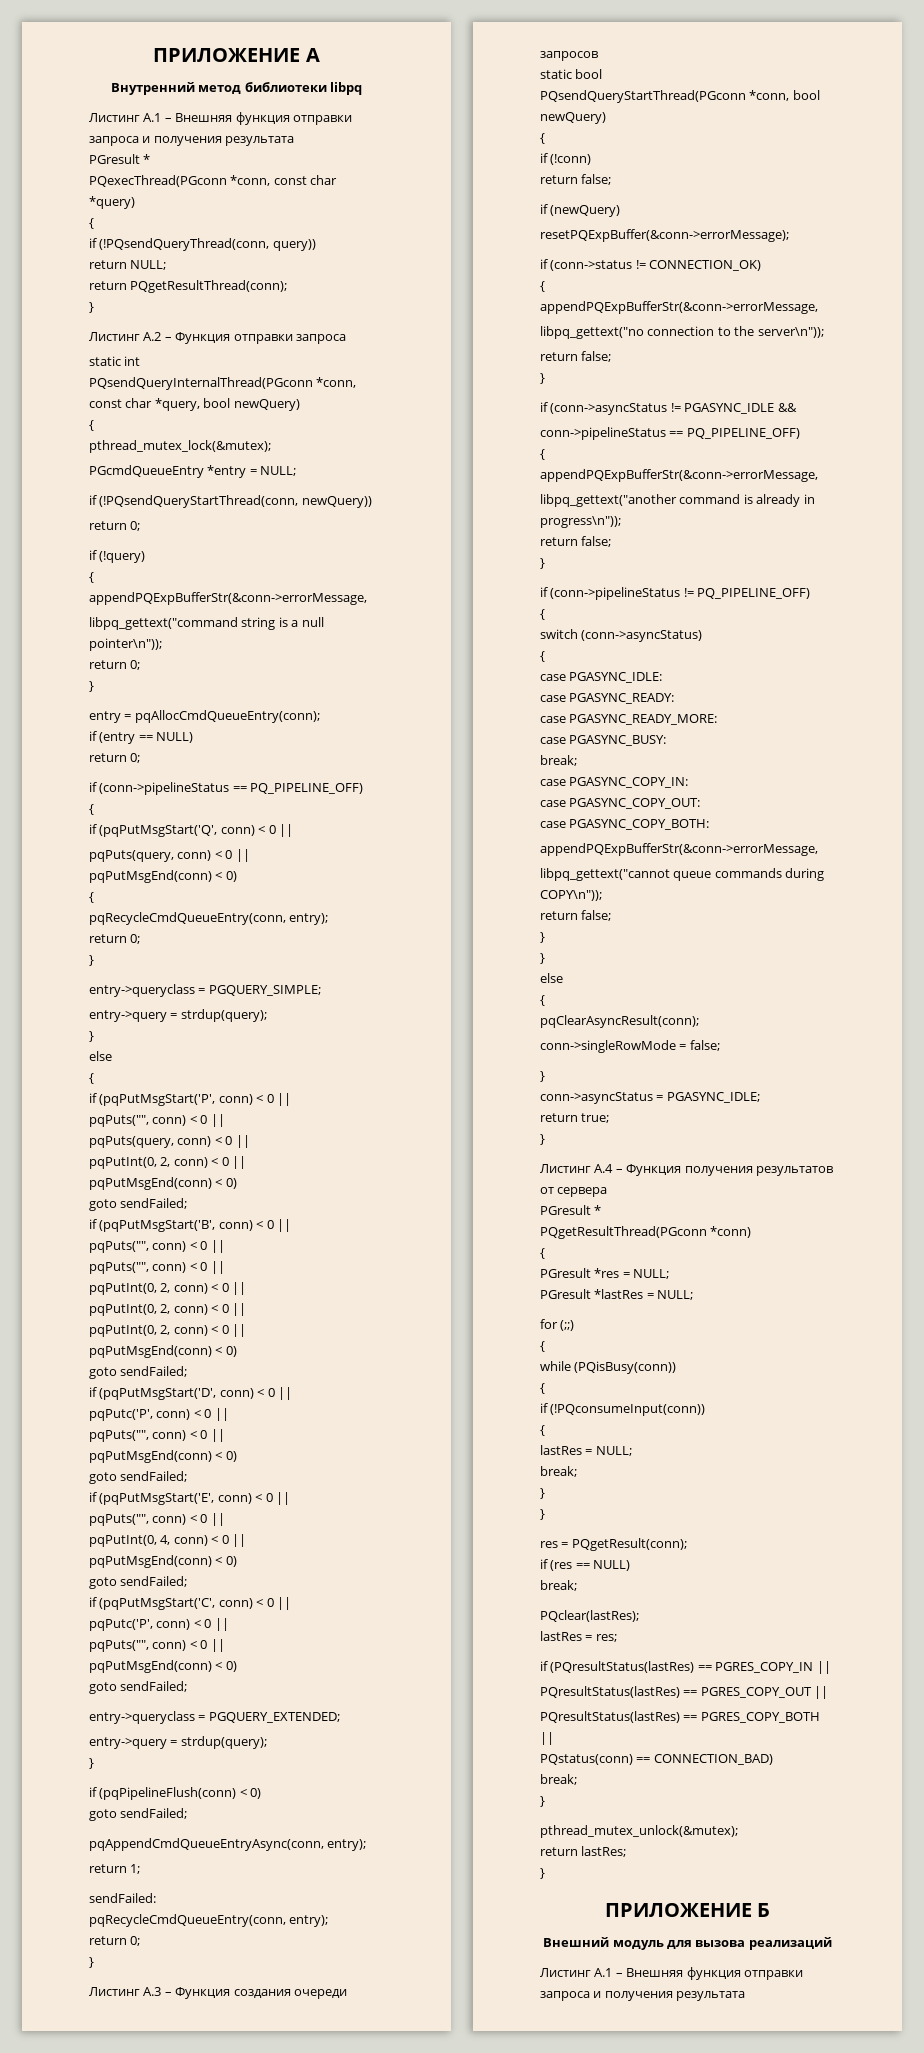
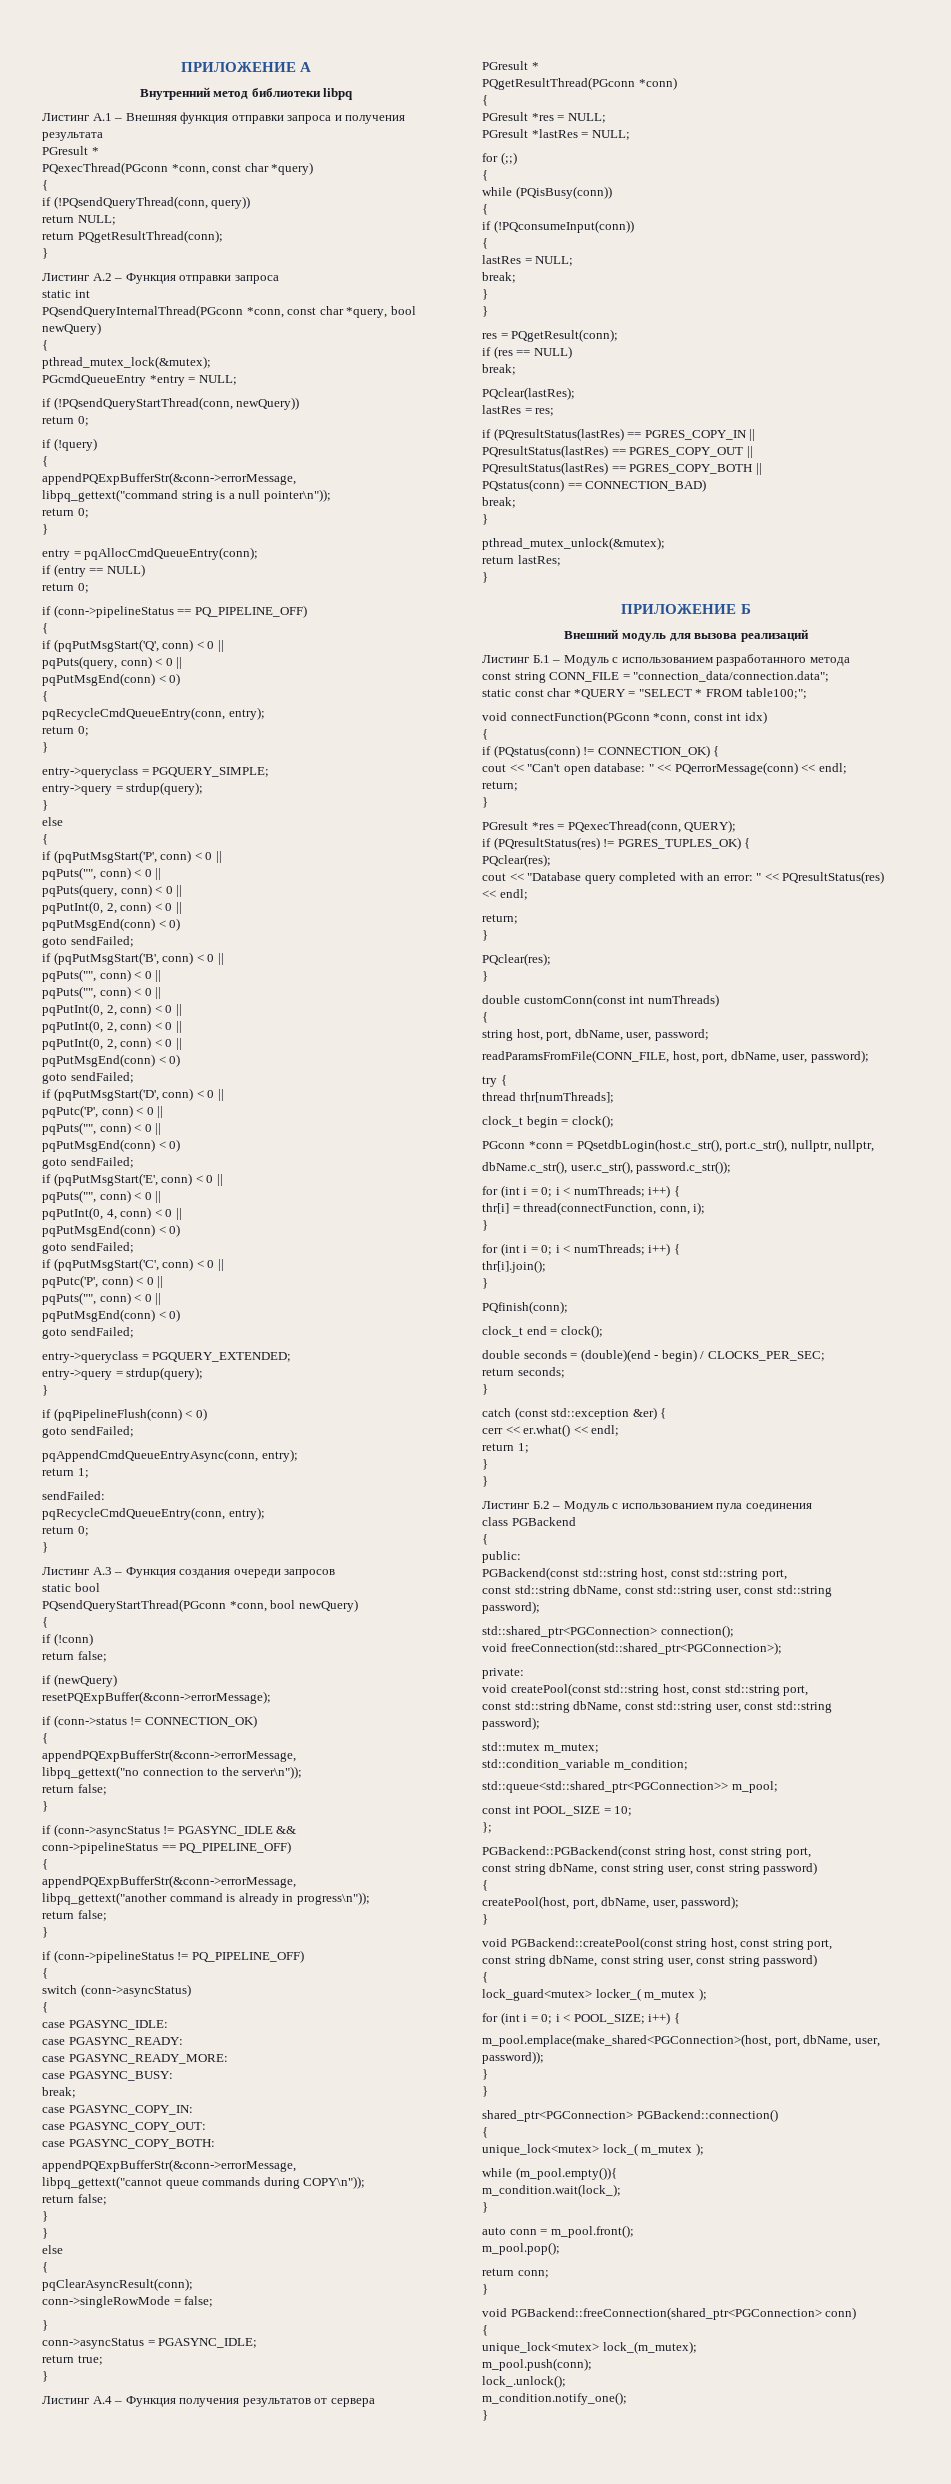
  Внешний модуль для вызова реализаций
- Листинг А.1 – Внешняя функция отправки запроса и получения результата
+ Листинг Б.1 – Модуль с использованием разработанного метода
+ const string CONN_FILE = "connection_data/connection.data";
+ static const char *QUERY = "SELECT * FROM table100;";
+ void connectFunction(PGconn *conn, const int idx)
+ {
+ if (PQstatus(conn) != CONNECTION_OK) {
+ cout << "Can't open database: " << PQerrorMessage(conn) << endl;
+ return;
+ }
+ PGresult *res = PQexecThread(conn, QUERY);
+ if (PQresultStatus(res) != PGRES_TUPLES_OK) {
+ PQclear(res);
+ cout << "Database query completed with an error: " << PQresultStatus(res) << endl;
+ return;
+ }
+ PQclear(res);
+ }
+ double customConn(const int numThreads)
+ {
+ string host, port, dbName, user, password;
+ readParamsFromFile(CONN_FILE, host, port, dbName, user, password);
+ try {
+ thread thr[numThreads];
+ clock_t begin = clock();
+ PGconn *conn = PQsetdbLogin(host.c_str(), port.c_str(), nullptr, nullptr,
+ dbName.c_str(), user.c_str(), password.c_str());
+ for (int i = 0; i < numThreads; i++) {
+ thr[i] = thread(connectFunction, conn, i);
+ }
+ for (int i = 0; i < numThreads; i++) {
+ thr[i].join();
+ }
+ PQfinish(conn);
+ clock_t end = clock();
+ double seconds = (double)(end - begin) / CLOCKS_PER_SEC;
+ return seconds;
+ }
+ catch (const std::exception &er) {
+ cerr << er.what() << endl;
+ return 1;
+ }
+ }
+ Листинг Б.2 – Модуль с использованием пула соединения
+ class PGBackend
+ {
+ public:
+ PGBackend(const std::string host, const std::string port,
+ const std::string dbName, const std::string user, const std::string password);
+ std::shared_ptr<PGConnection> connection();
+ void freeConnection(std::shared_ptr<PGConnection>);
+ private:
+ void createPool(const std::string host, const std::string port,
+ const std::string dbName, const std::string user, const std::string password);
+ std::mutex m_mutex;
+ std::condition_variable m_condition;
+ std::queue<std::shared_ptr<PGConnection>> m_pool;
+ const int POOL_SIZE = 10;
+ };
+ PGBackend::PGBackend(const string host, const string port,
+ const string dbName, const string user, const string password)
+ {
+ createPool(host, port, dbName, user, password);
+ }
+ void PGBackend::createPool(const string host, const string port,
+ const string dbName, const string user, const string password)
+ {
+ lock_guard<mutex> locker_( m_mutex );
+ for (int i = 0; i < POOL_SIZE; i++) {
+ m_pool.emplace(make_shared<PGConnection>(host, port, dbName, user, password));
+ }
+ }
+ shared_ptr<PGConnection> PGBackend::connection()
+ {
+ unique_lock<mutex> lock_( m_mutex );
+ while (m_pool.empty()){
+ m_condition.wait(lock_);
+ }
+ auto conn = m_pool.front();
+ m_pool.pop();
+ return conn;
+ }
+ void PGBackend::freeConnection(shared_ptr<PGConnection> conn)
+ {
+ unique_lock<mutex> lock_(m_mutex);
+ m_pool.push(conn);
+ lock_.unlock();
+ m_condition.notify_one();
+ }

